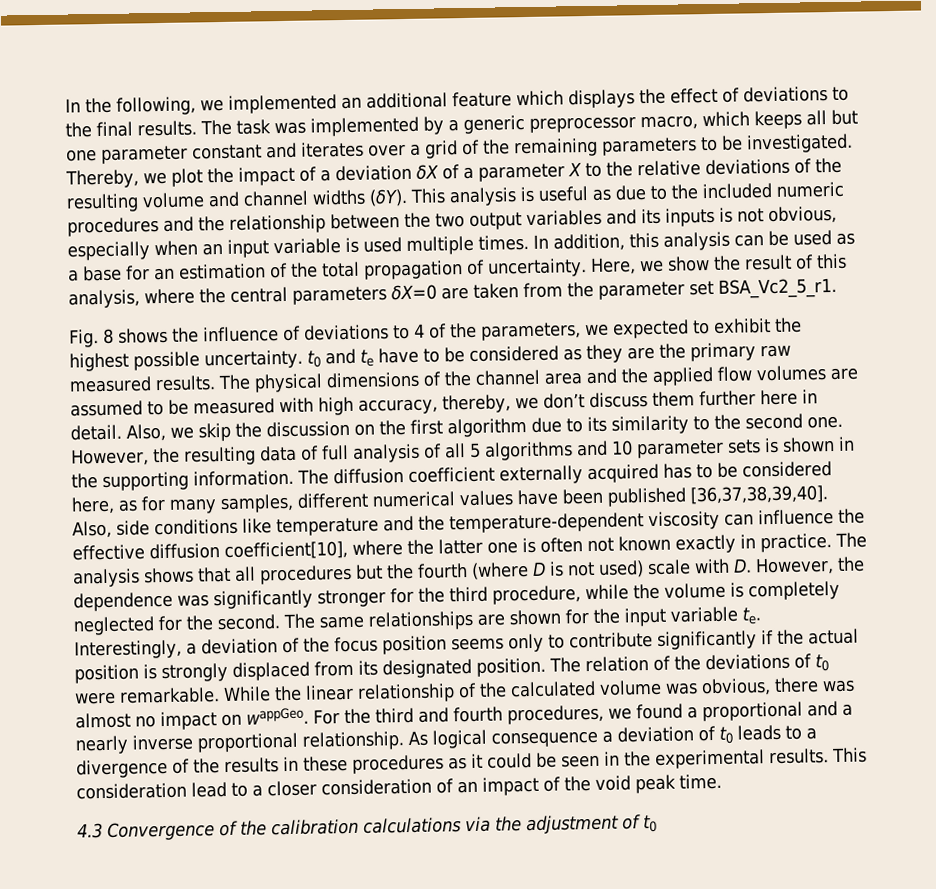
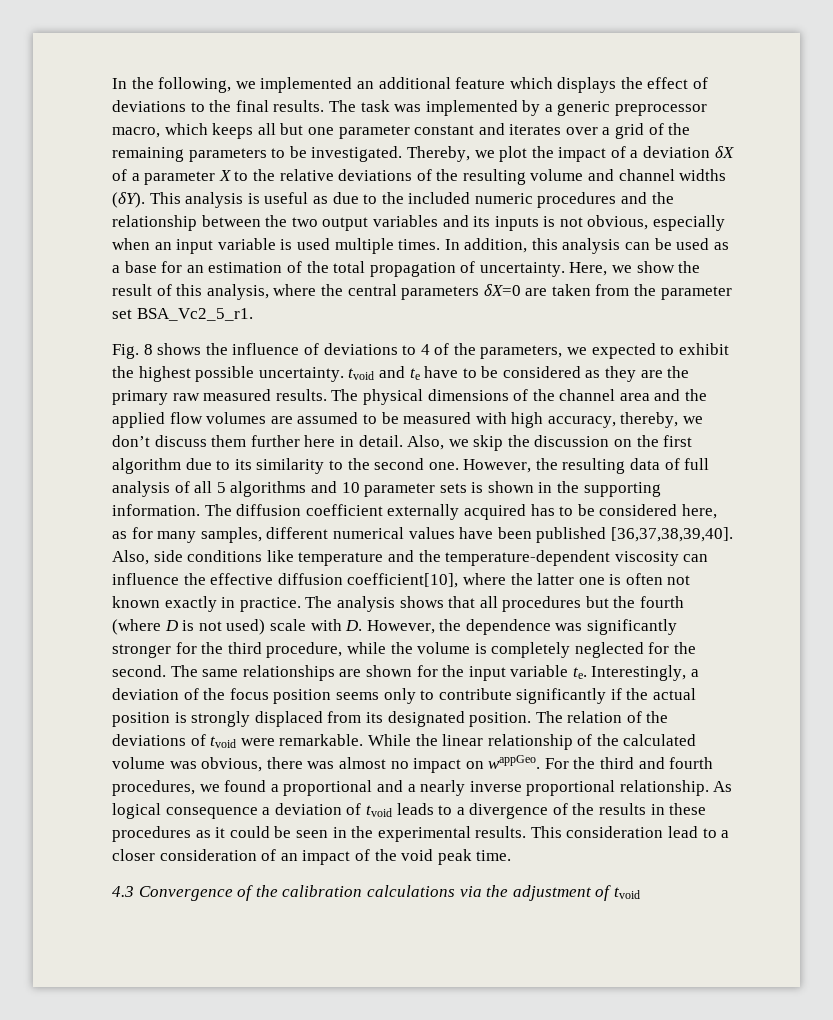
- Fig. 8 shows the influence of deviations to 4 of the parameters, we expected to exhibit the highest possible uncertainty. t0 and te have to be considered as they are the primary raw measured results.
+ Fig. 8 shows the influence of deviations to 4 of the parameters, we expected to exhibit the highest possible uncertainty. tvoid and te have to be considered as they are the primary raw measured results.
- The relation of the deviations of t0 were remarkable.
+ The relation of the deviations of tvoid were remarkable.
- As logical consequence a deviation of t0 leads to a divergence of the results in these procedures as it could be seen in the experimental results.
+ As logical consequence a deviation of tvoid leads to a divergence of the results in these procedures as it could be seen in the experimental results.
- 4.3 Convergence of the calibration calculations via the adjustment of t0
+ 4.3 Convergence of the calibration calculations via the adjustment of tvoid

